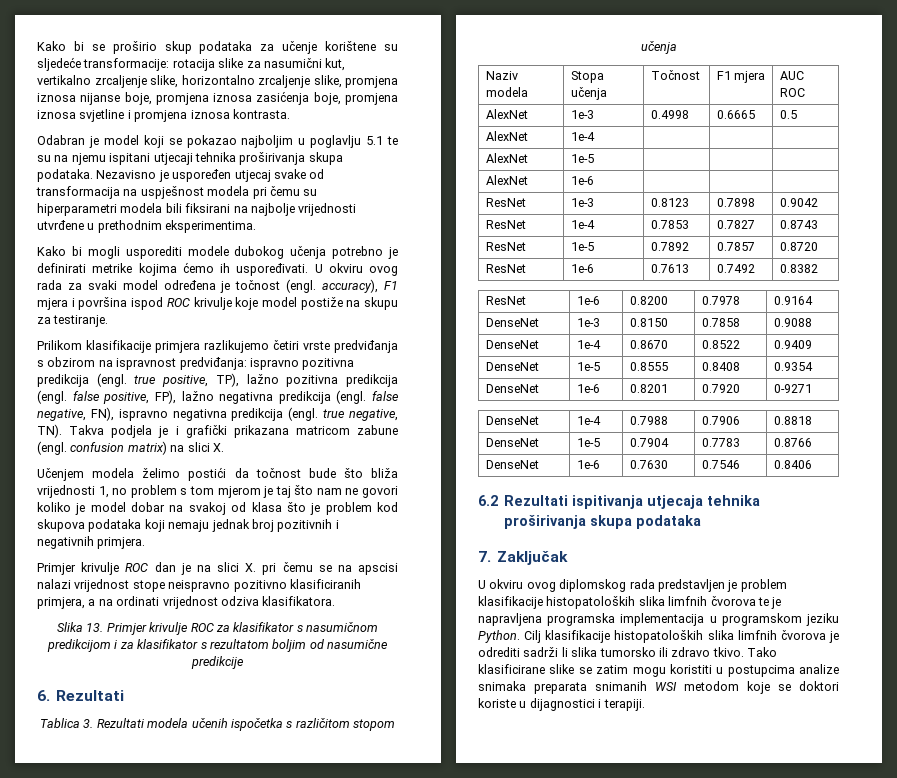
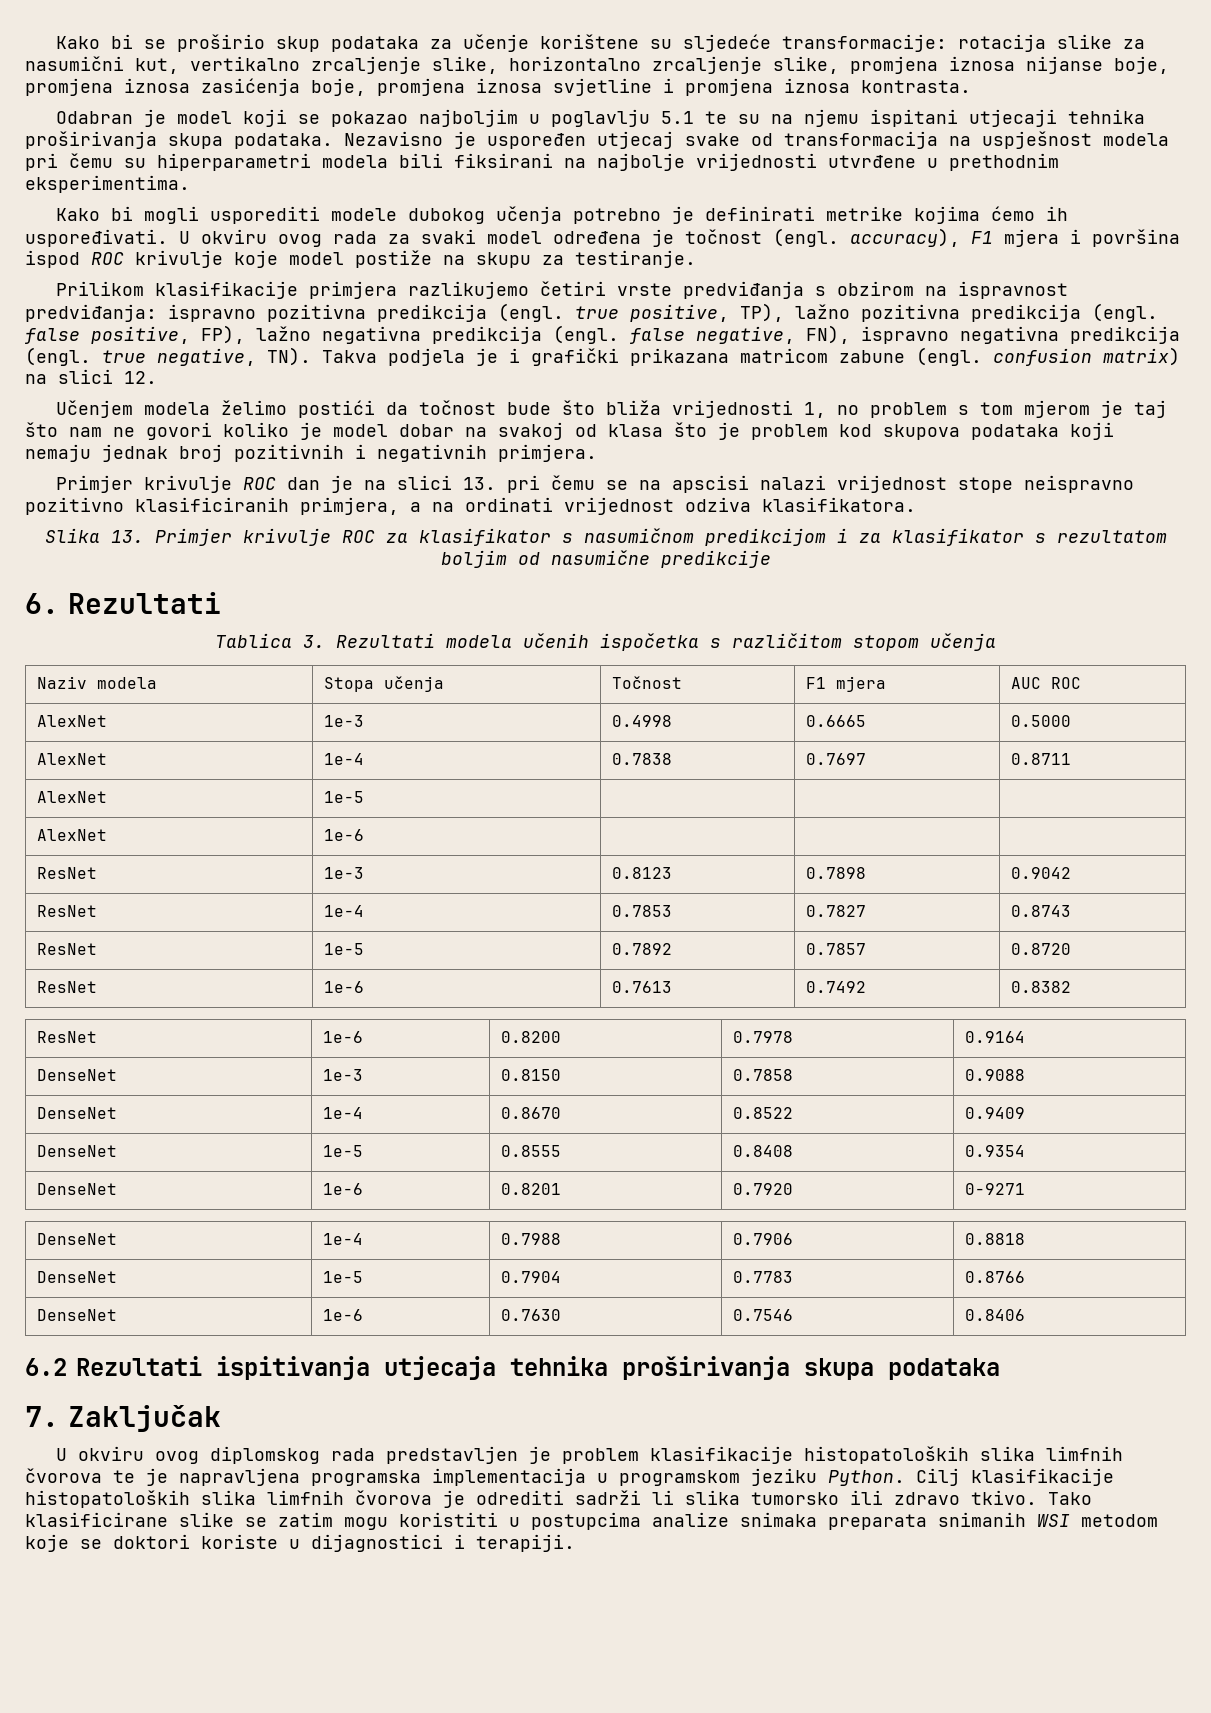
- Prilikom klasifikacije primjera razlikujemo četiri vrste predviđanja s obzirom na ispravnost predviđanja: ispravno pozitivna predikcija (engl. true positive, TP), lažno pozitivna predikcija (engl. false positive, FP), lažno negativna predikcija (engl. false negative, FN), ispravno negativna predikcija (engl. true negative, TN). Takva podjela je i grafički prikazana matricom zabune (engl. confusion matrix) na slici X.
+ Prilikom klasifikacije primjera razlikujemo četiri vrste predviđanja s obzirom na ispravnost predviđanja: ispravno pozitivna predikcija (engl. true positive, TP), lažno pozitivna predikcija (engl. false positive, FP), lažno negativna predikcija (engl. false negative, FN), ispravno negativna predikcija (engl. true negative, TN). Takva podjela je i grafički prikazana matricom zabune (engl. confusion matrix) na slici 12.
- Primjer krivulje ROC dan je na slici X. pri čemu se na apscisi nalazi vrijednost stope neispravno pozitivno klasificiranih primjera, a na ordinati vrijednost odziva klasifikatora.
+ Primjer krivulje ROC dan je na slici 13. pri čemu se na apscisi nalazi vrijednost stope neispravno pozitivno klasificiranih primjera, a na ordinati vrijednost odziva klasifikatora.
- AlexNet | 1e-3 | 0.4998 | 0.6665 | 0.5
+ AlexNet | 1e-3 | 0.4998 | 0.6665 | 0.5000
- AlexNet | 1e-4 | | |
+ AlexNet | 1e-4 | 0.7838 | 0.7697 | 0.8711

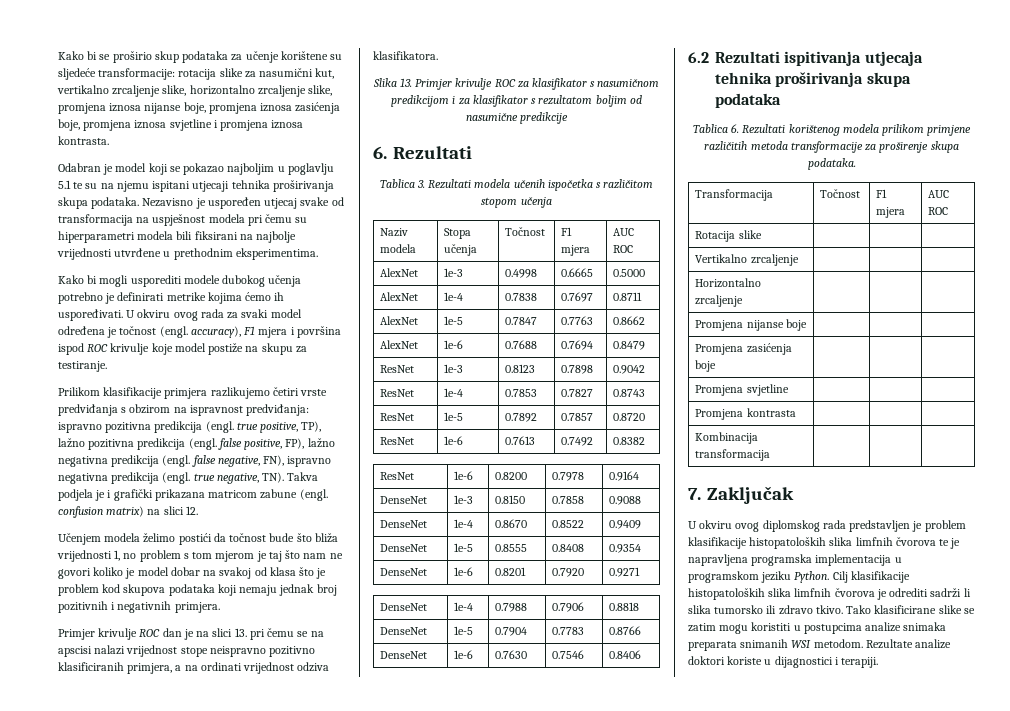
- AlexNet | 1e-5 | | |
+ AlexNet | 1e-5 | 0.7847 | 0.7763 | 0.8662
- AlexNet | 1e-6 | | |
+ AlexNet | 1e-6 | 0.7688 | 0.7694 | 0.8479
- DenseNet | 1e-6 | 0.8201 | 0.7920 | 0-9271
+ DenseNet | 1e-6 | 0.8201 | 0.7920 | 0.9271
+ Tablica 6. Rezultati korištenog modela prilikom primjene različitih metoda transformacije za proširenje skupa podataka.
+ Transformacija | Točnost | F1 mjera | AUC ROC
+ Rotacija slike | | |
+ Vertikalno zrcaljenje | | |
+ Horizontalno zrcaljenje | | |
+ Promjena nijanse boje | | |
+ Promjena zasićenja boje | | |
+ Promjena svjetline | | |
+ Promjena kontrasta | | |
+ Kombinacija transformacija | | |
- Tako klasificirane slike se zatim mogu koristiti u postupcima analize snimaka preparata snimanih WSI metodom koje se doktori koriste u dijagnostici i terapiji.
+ Tako klasificirane slike se zatim mogu koristiti u postupcima analize snimaka preparata snimanih WSI metodom. Rezultate analize doktori koriste u dijagnostici i terapiji.

